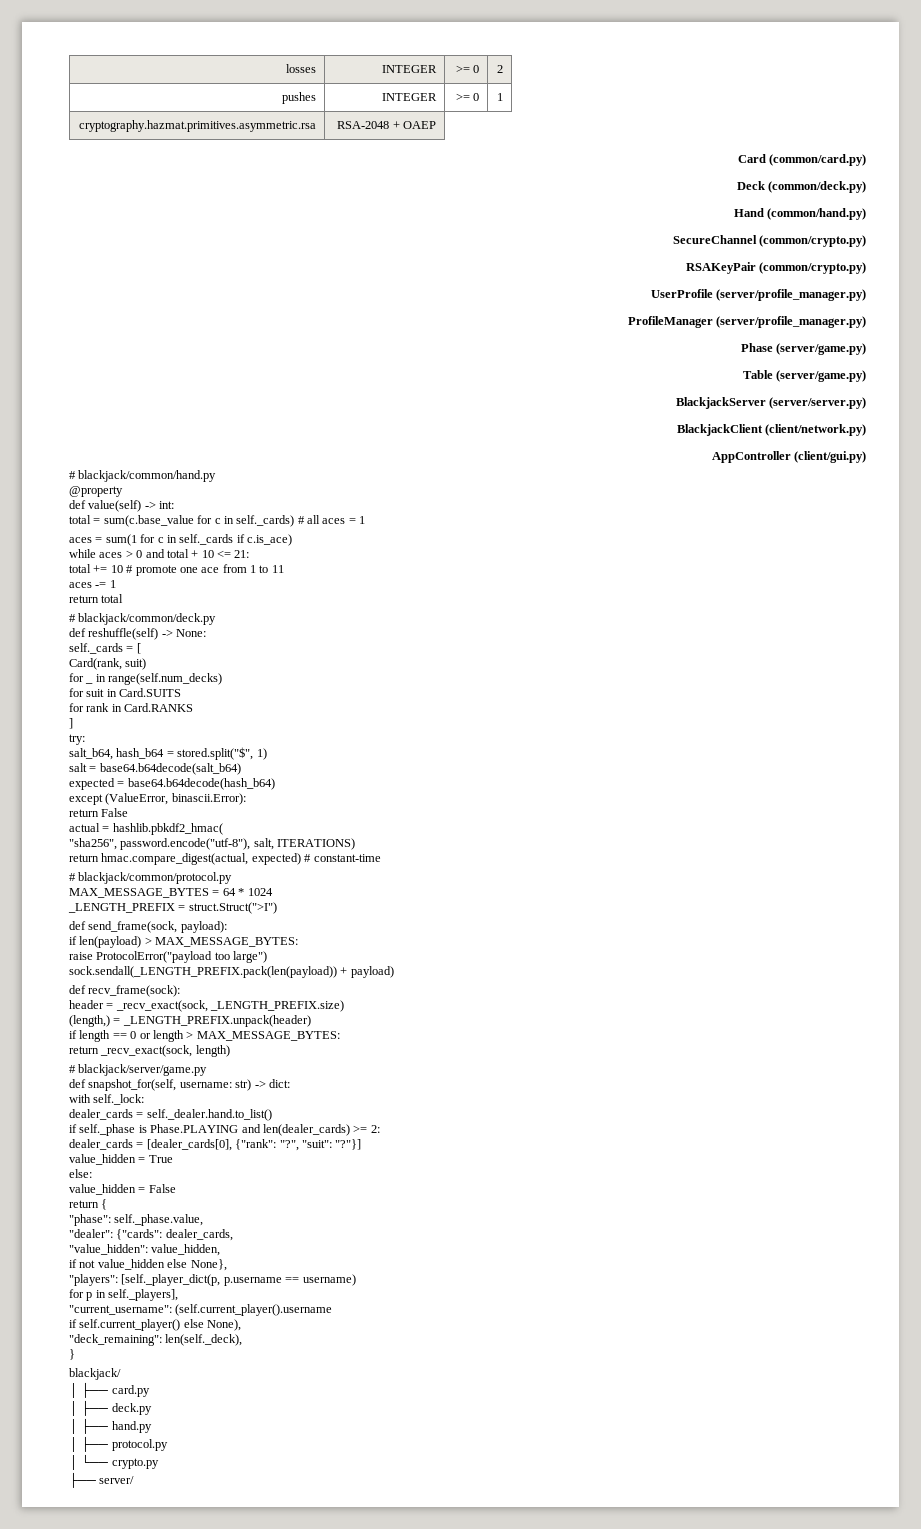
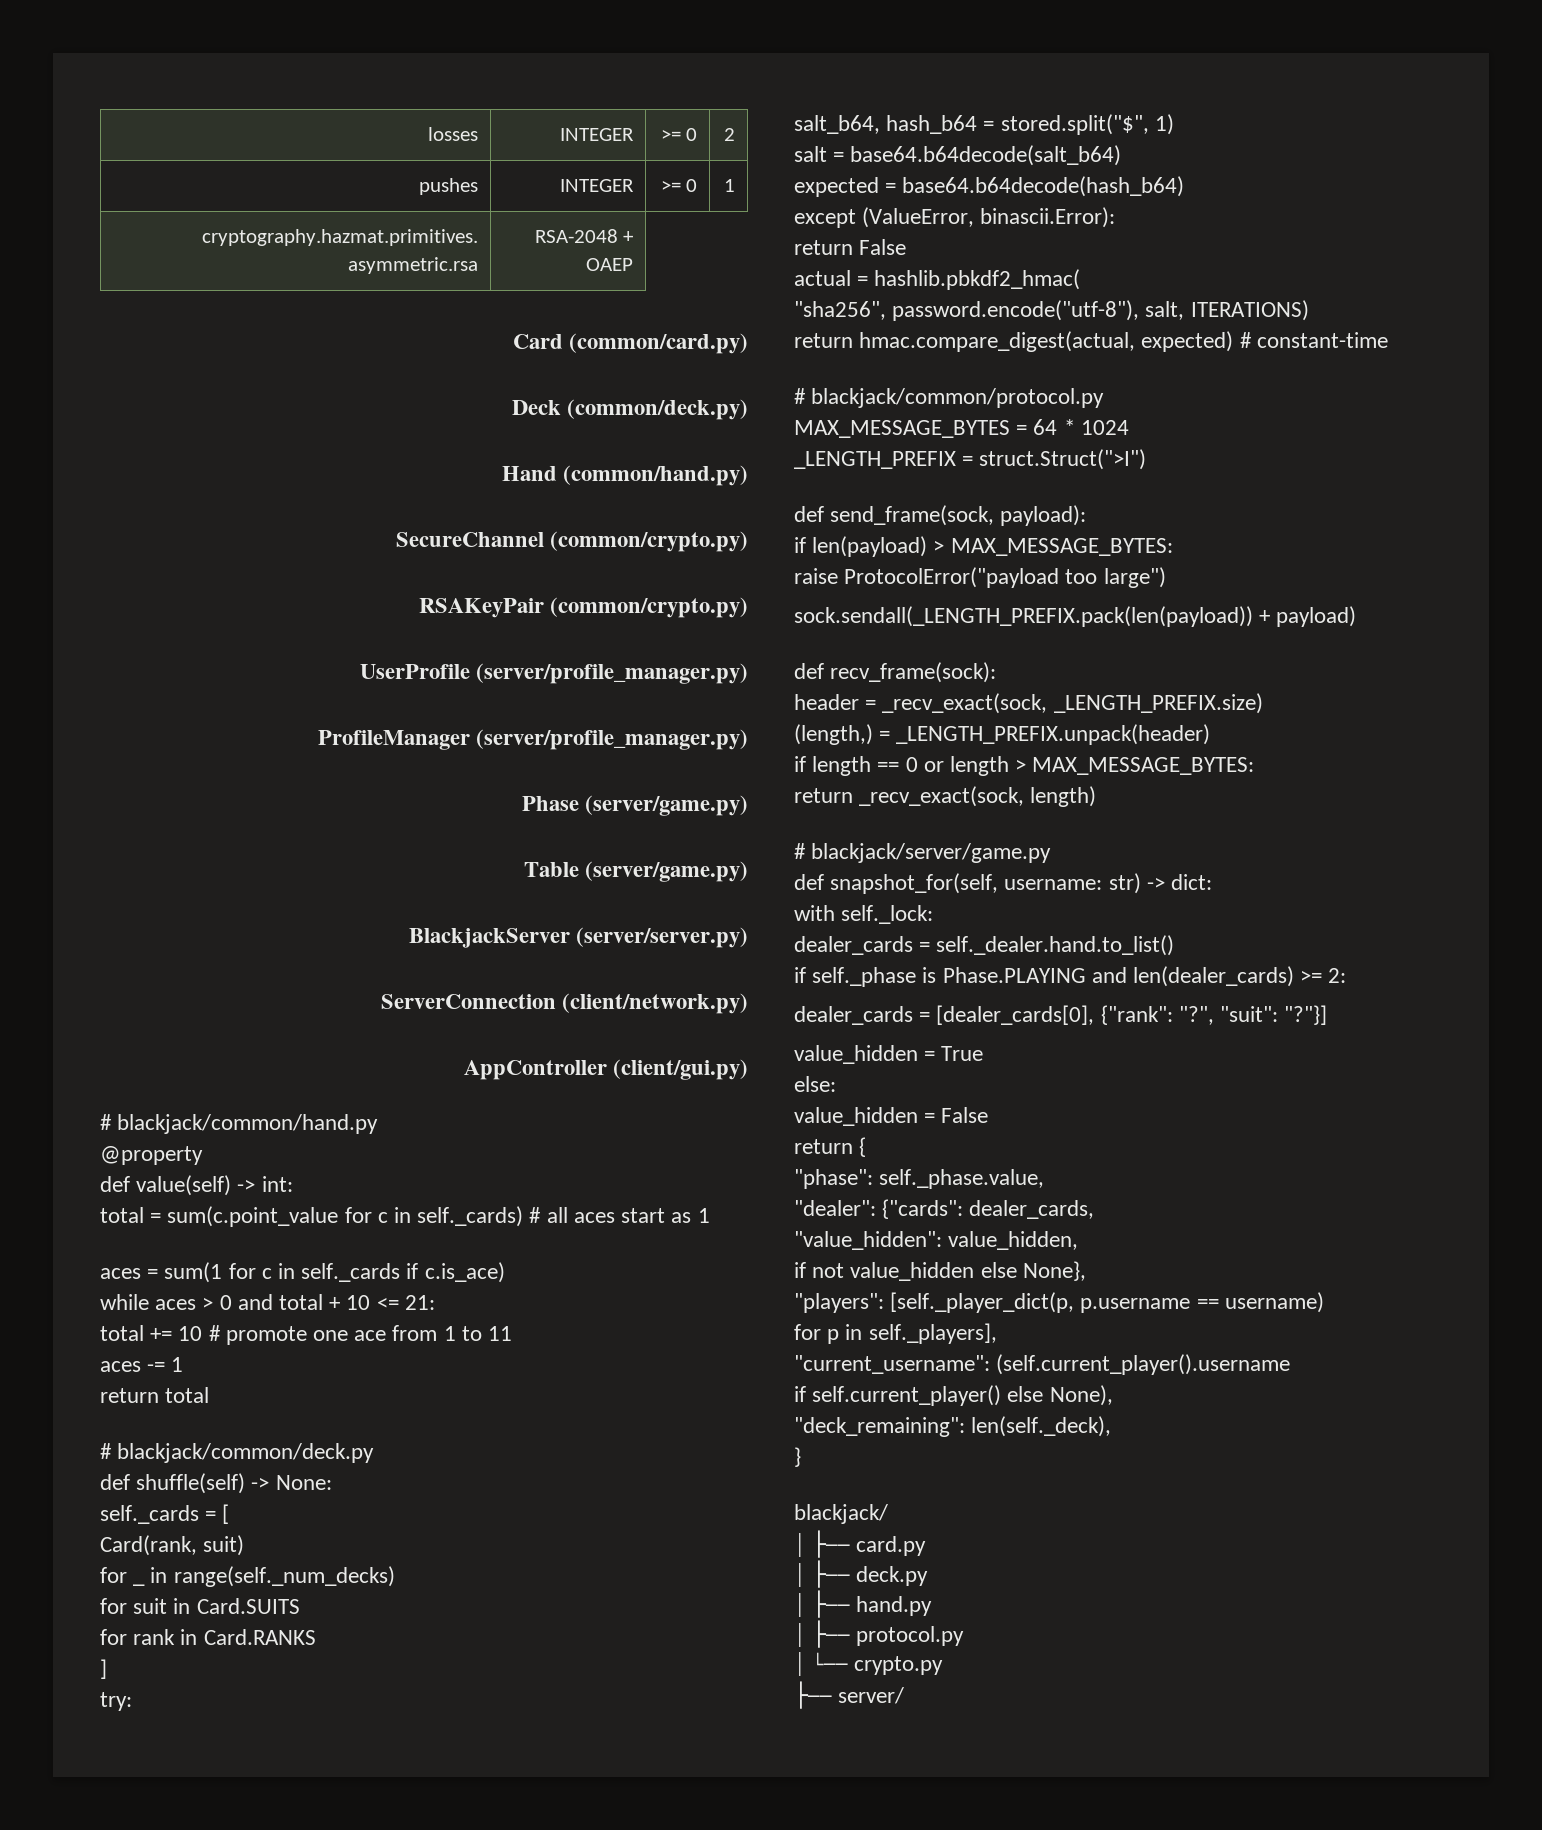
- BlackjackClient (client/network.py)
+ ServerConnection (client/network.py)
- total = sum(c.base_value for c in self._cards) # all aces = 1
+ total = sum(c.point_value for c in self._cards) # all aces start as 1
- def reshuffle(self) -> None:
+ def shuffle(self) -> None:
- for _ in range(self.num_decks)
+ for _ in range(self._num_decks)

